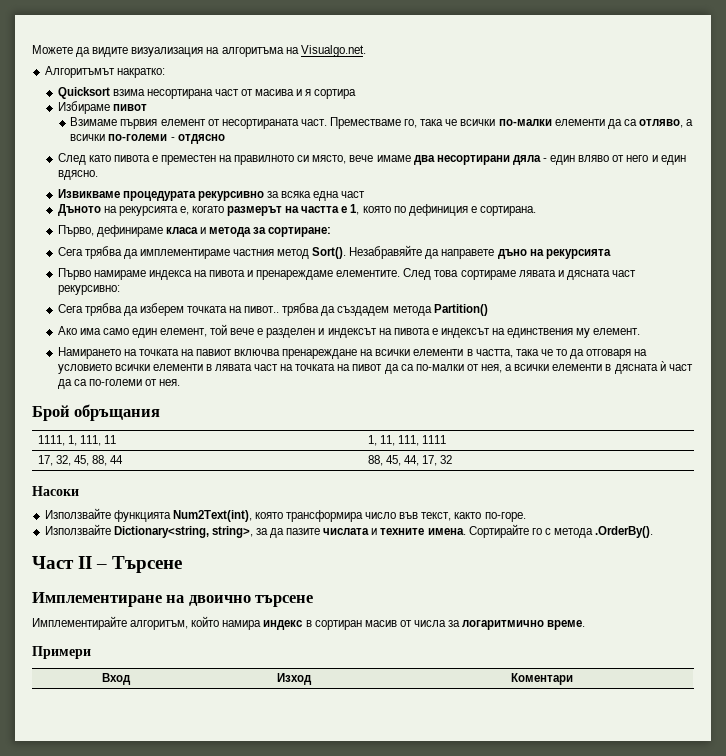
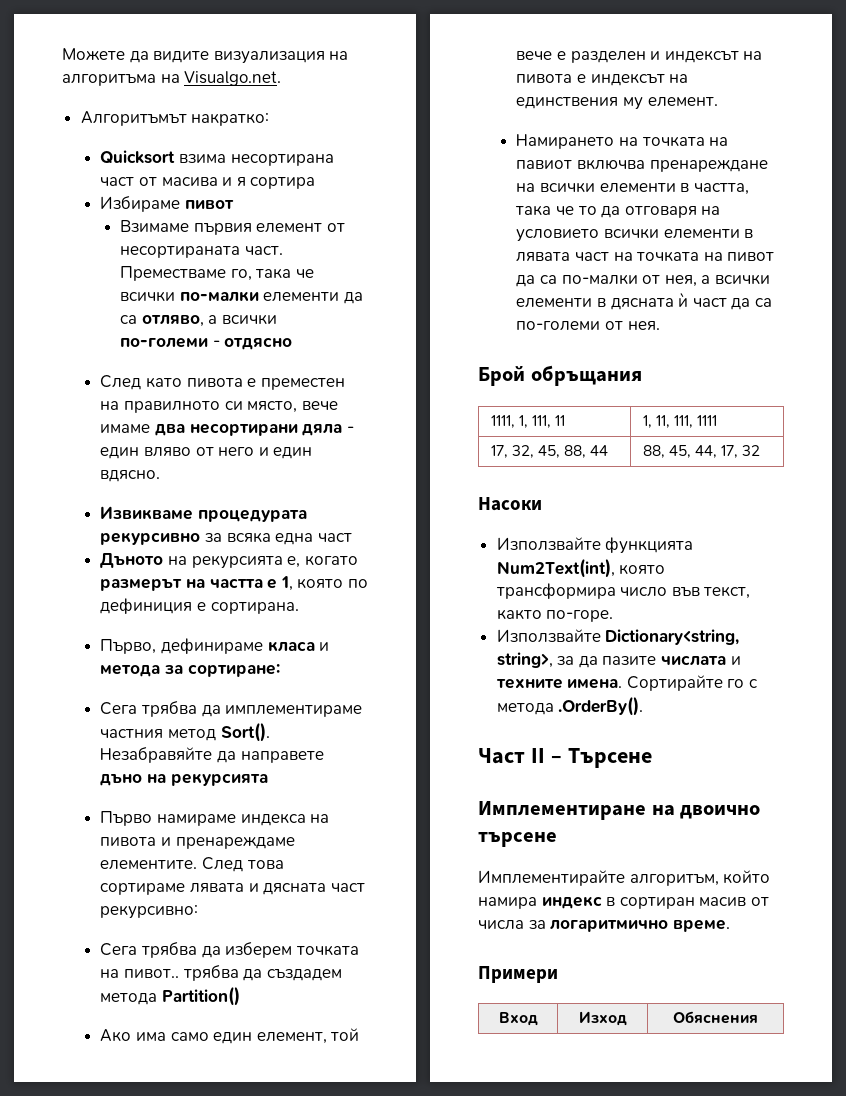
- Вход | Изход | Коментари
+ Вход | Изход | Обяснения

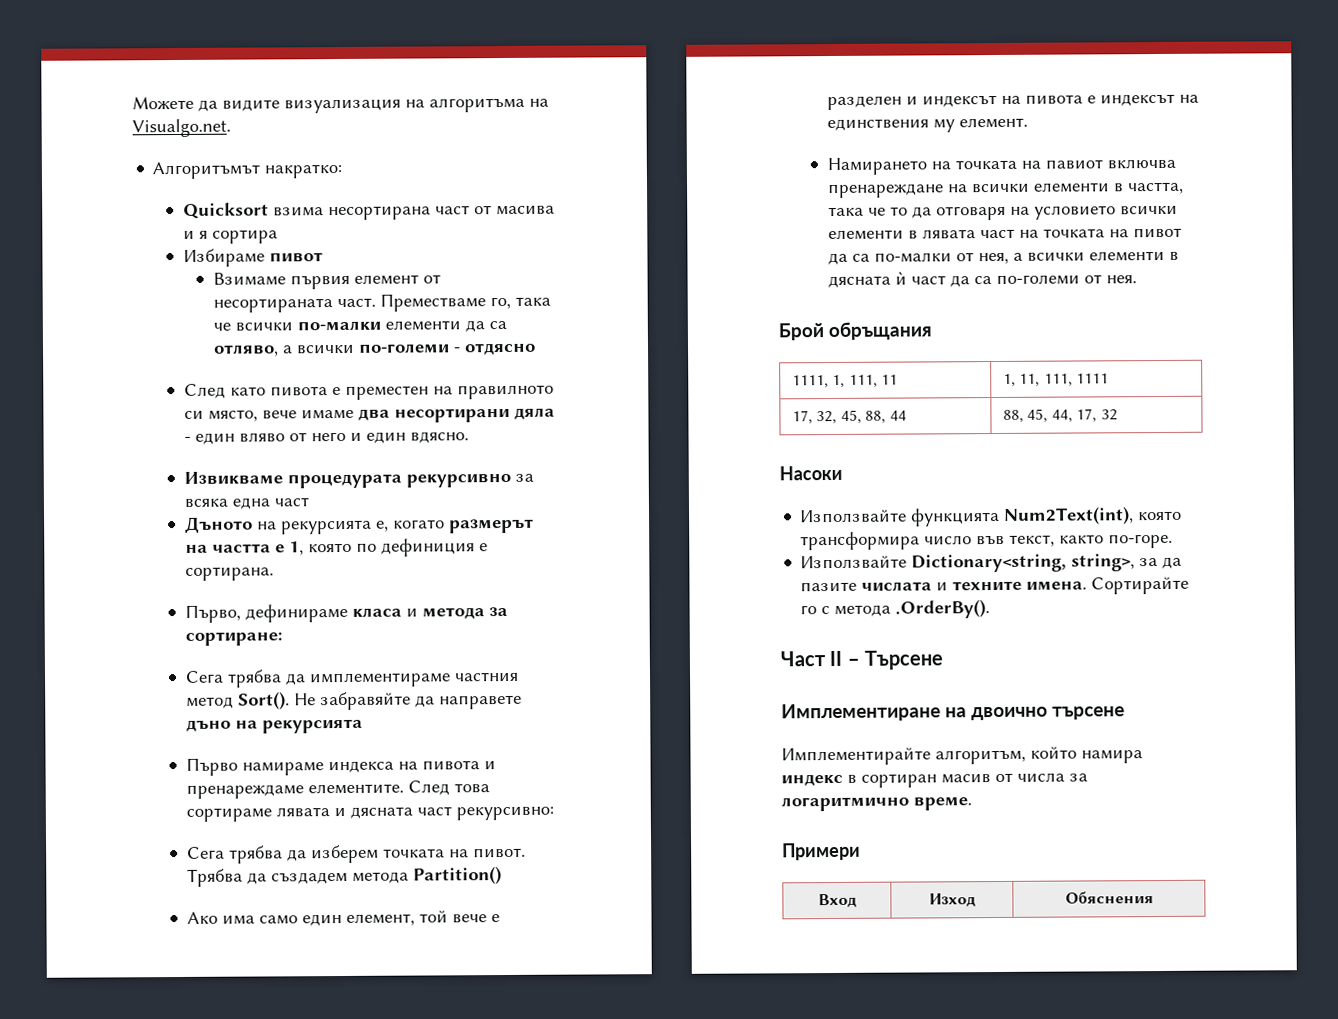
- Незабравяйте да направете дъно на рекурсията
+ Не забравяйте да направете дъно на рекурсията
- Сега трябва да изберем точката на пивот.. трябва да създадем метода Partition()
+ Сега трябва да изберем точката на пивот. Трябва да създадем метода Partition()

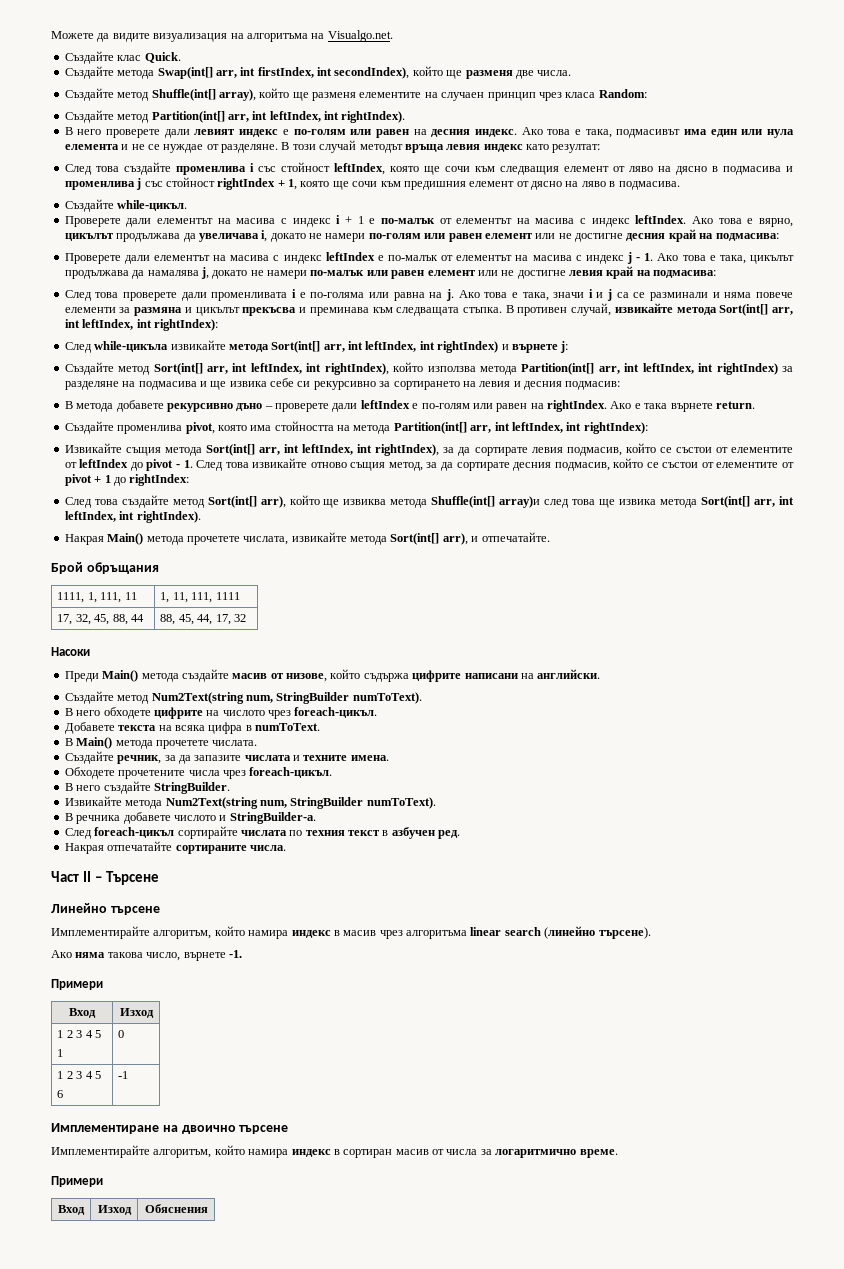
- Алгоритъмът накратко:
- Quicksort взима несортирана част от масива и я сортира
- Избираме пивот
- Взимаме първия елемент от несортираната част. Преместваме го, така че всички по-малки елементи да са отляво, а всички по-големи - отдясно
- След като пивота е преместен на правилното си място, вече имаме два несортирани дяла - един вляво от него и един вдясно.
- Извикваме процедурата рекурсивно за всяка една част
- Дъното на рекурсията е, когато размерът на частта е 1, която по дефиниция е сортирана.
- Първо, дефинираме класа и метода за сортиране:
- Сега трябва да имплементираме частния метод Sort(). Не забравяйте да направете дъно на рекурсията
- Първо намираме индекса на пивота и пренареждаме елементите. След това сортираме лявата и дясната част рекурсивно:
- Сега трябва да изберем точката на пивот. Трябва да създадем метода Partition()
- Ако има само един елемент, той вече е разделен и индексът на пивота е индексът на единствения му елемент.
- Намирането на точката на павиот включва пренареждане на всички елементи в частта, така че то да отговаря на условието всички елементи в лявата част на точката на пивот да са по-малки от нея, а всички елементи в дясната ѝ част да са по-големи от нея.
+ Създайте клас Quick.
+ Създайте метода Swap(int[] arr, int firstIndex, int secondIndex), който ще разменя две числа.
+ Създайте метод Shuffle(int[] array), който ще разменя елементите на случаен принцип чрез класа Random:
+ Създайте метод Partition(int[] arr, int leftIndex, int rightIndex).
+ В него проверете дали левият индекс е по-голям или равен на десния индекс. Ако това е така, подмасивът има един или нула елемента и не се нуждае от разделяне. В този случай методът връща левия индекс като резултат:
+ След това създайте променлива i със стойност leftIndex, която ще сочи към следващия елемент от ляво на дясно в подмасива и променлива j със стойност rightIndex + 1, която ще сочи към предишния елемент от дясно на ляво в подмасива.
+ Създайте while-цикъл.
+ Проверете дали елементът на масива с индекс i + 1 е по-малък от елементът на масива с индекс leftIndex. Ако това е вярно, цикълът продължава да увеличава i, докато не намери по-голям или равен елемент или не достигне десния край на подмасива:
+ Проверете дали елементът на масива с индекс leftIndex е по-малък от елементът на масива с индекс j - 1. Ако това е така, цикълът продължава да намалява j, докато не намери по-малък или равен елемент или не достигне левия край на подмасива:
+ След това проверете дали променливата i е по-голяма или равна на j. Ако това е така, значи i и j са се разминали и няма повече елементи за размяна и цикълът прекъсва и преминава към следващата стъпка. В противен случай, извикайте метода Sort(int[] arr, int leftIndex, int rightIndex):
+ След while-цикъла извикайте метода Sort(int[] arr, int leftIndex, int rightIndex) и върнете j:
+ Създайте метод Sort(int[] arr, int leftIndex, int rightIndex), който използва метода Partition(int[] arr, int leftIndex, int rightIndex) за разделяне на подмасива и ще извика себе си рекурсивно за сортирането на левия и десния подмасив:
+ В метода добавете рекурсивно дъно – проверете дали leftIndex е по-голям или равен на rightIndex. Ако е така върнете return.
+ Създайте променлива pivot, която има стойността на метода Partition(int[] arr, int leftIndex, int rightIndex):
+ Извикайте същия методa Sort(int[] arr, int leftIndex, int rightIndex), за да сортирате левия подмасив, който се състои от елементите от leftIndex до pivot - 1. След това извикайте отново същия метод, за да сортирате десния подмасив, който се състои от елементите от pivot + 1 до rightIndex:
+ След това създайте метод Sort(int[] arr), който ще извиква метода Shuffle(int[] array)и след това ще извика метода Sort(int[] arr, int leftIndex, int rightIndex).
+ Накрая Main() метода прочетете числата, извикайте метода Sort(int[] arr), и отпечатайте.
- Използвайте функцията Num2Text(int), която трансформира число във текст, както по-горе.
- Използвайте Dictionary<string, string>, за да пазите числата и техните имена. Сортирайте го с метода .OrderBy().
+ Преди Main() метода създайте масив от низове, който съдържа цифрите написани на английски.
+ Създайте метод Num2Text(string num, StringBuilder numToText).
+ В него обходете цифрите на числото чрез foreach-цикъл.
+ Добавете текста на всяка цифра в numToText.
+ В Main() метода прочетете числата.
+ Създайте речник, за да запазите числата и техните имена.
+ Обходете прочетените числа чрез foreach-цикъл.
+ В него създайте StringBuilder.
+ Извикайте метода Num2Text(string num, StringBuilder numToText).
+ В речника добавете числото и StringBuilder-а.
+ След foreach-цикъл сортирайте числата по техния текст в азбучен ред.
+ Накрая отпечатайте сортираните числа.
  Част II – Търсене
+ Линейно търсене
+ Имплементирайте алгоритъм, който намира индекс в масив чрез алгоритъма linear search (линейно търсене).
+ Ако няма такова число, върнете -1.
+ Примери
+ Вход | Изход
+ 1 2 3 4 5
+ 1 | 0
+ 1 2 3 4 5
+ 6 | -1

